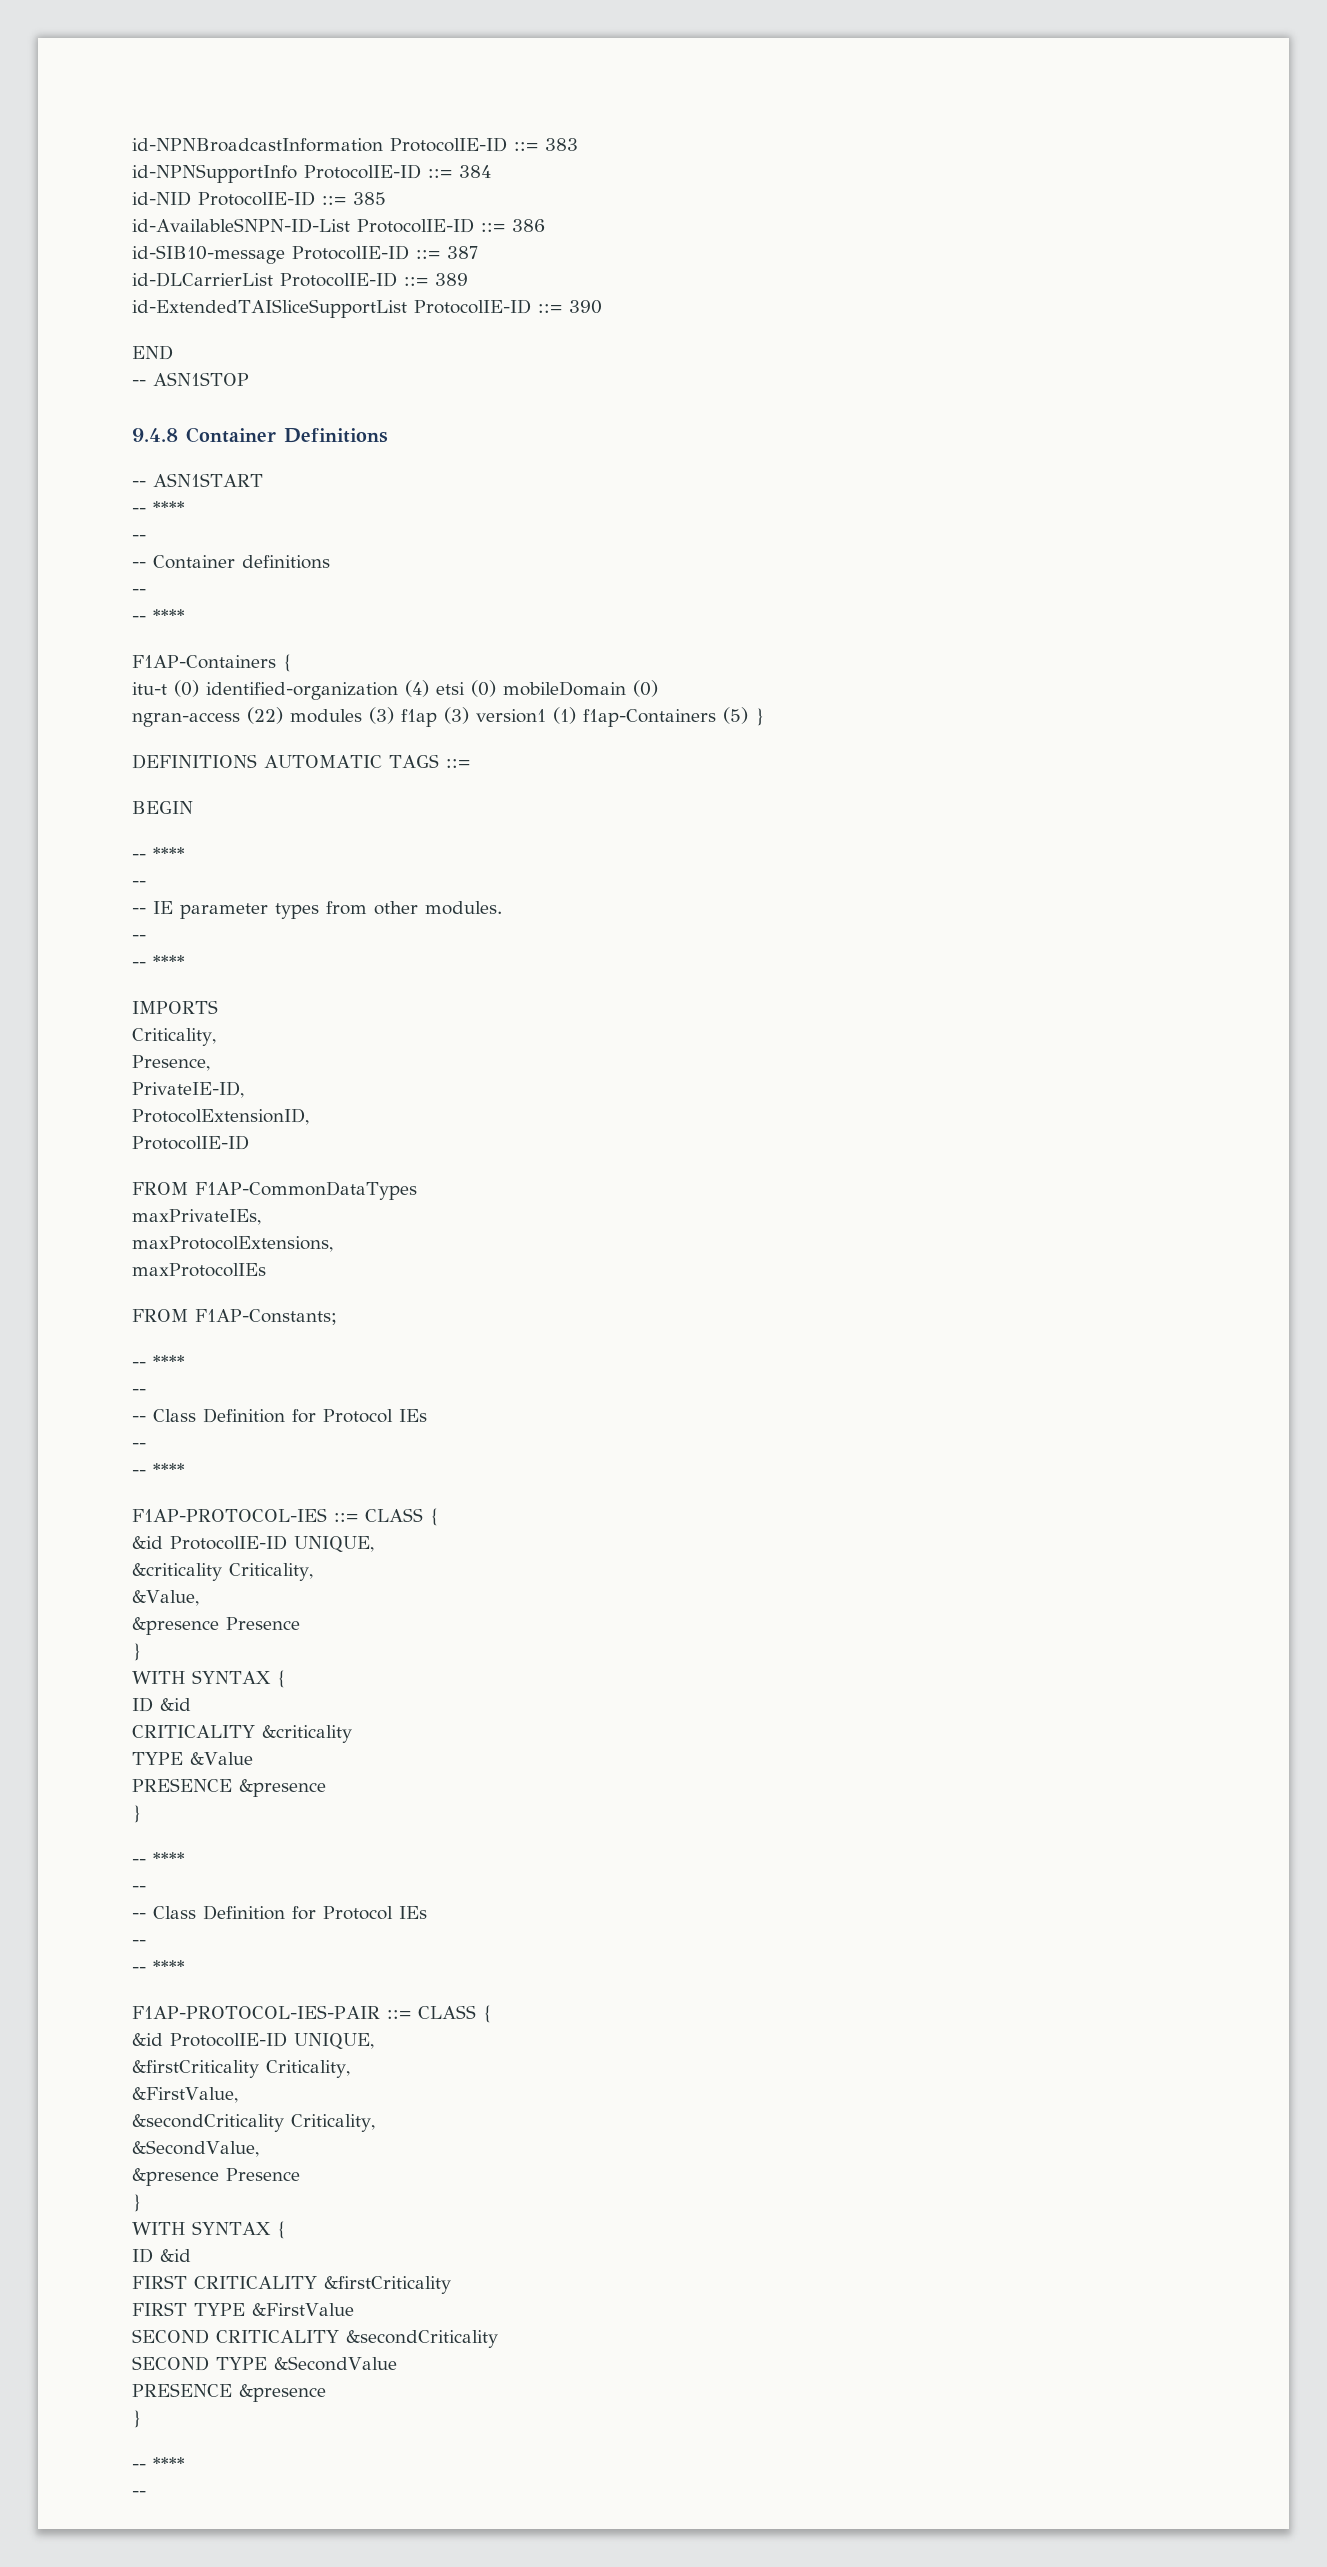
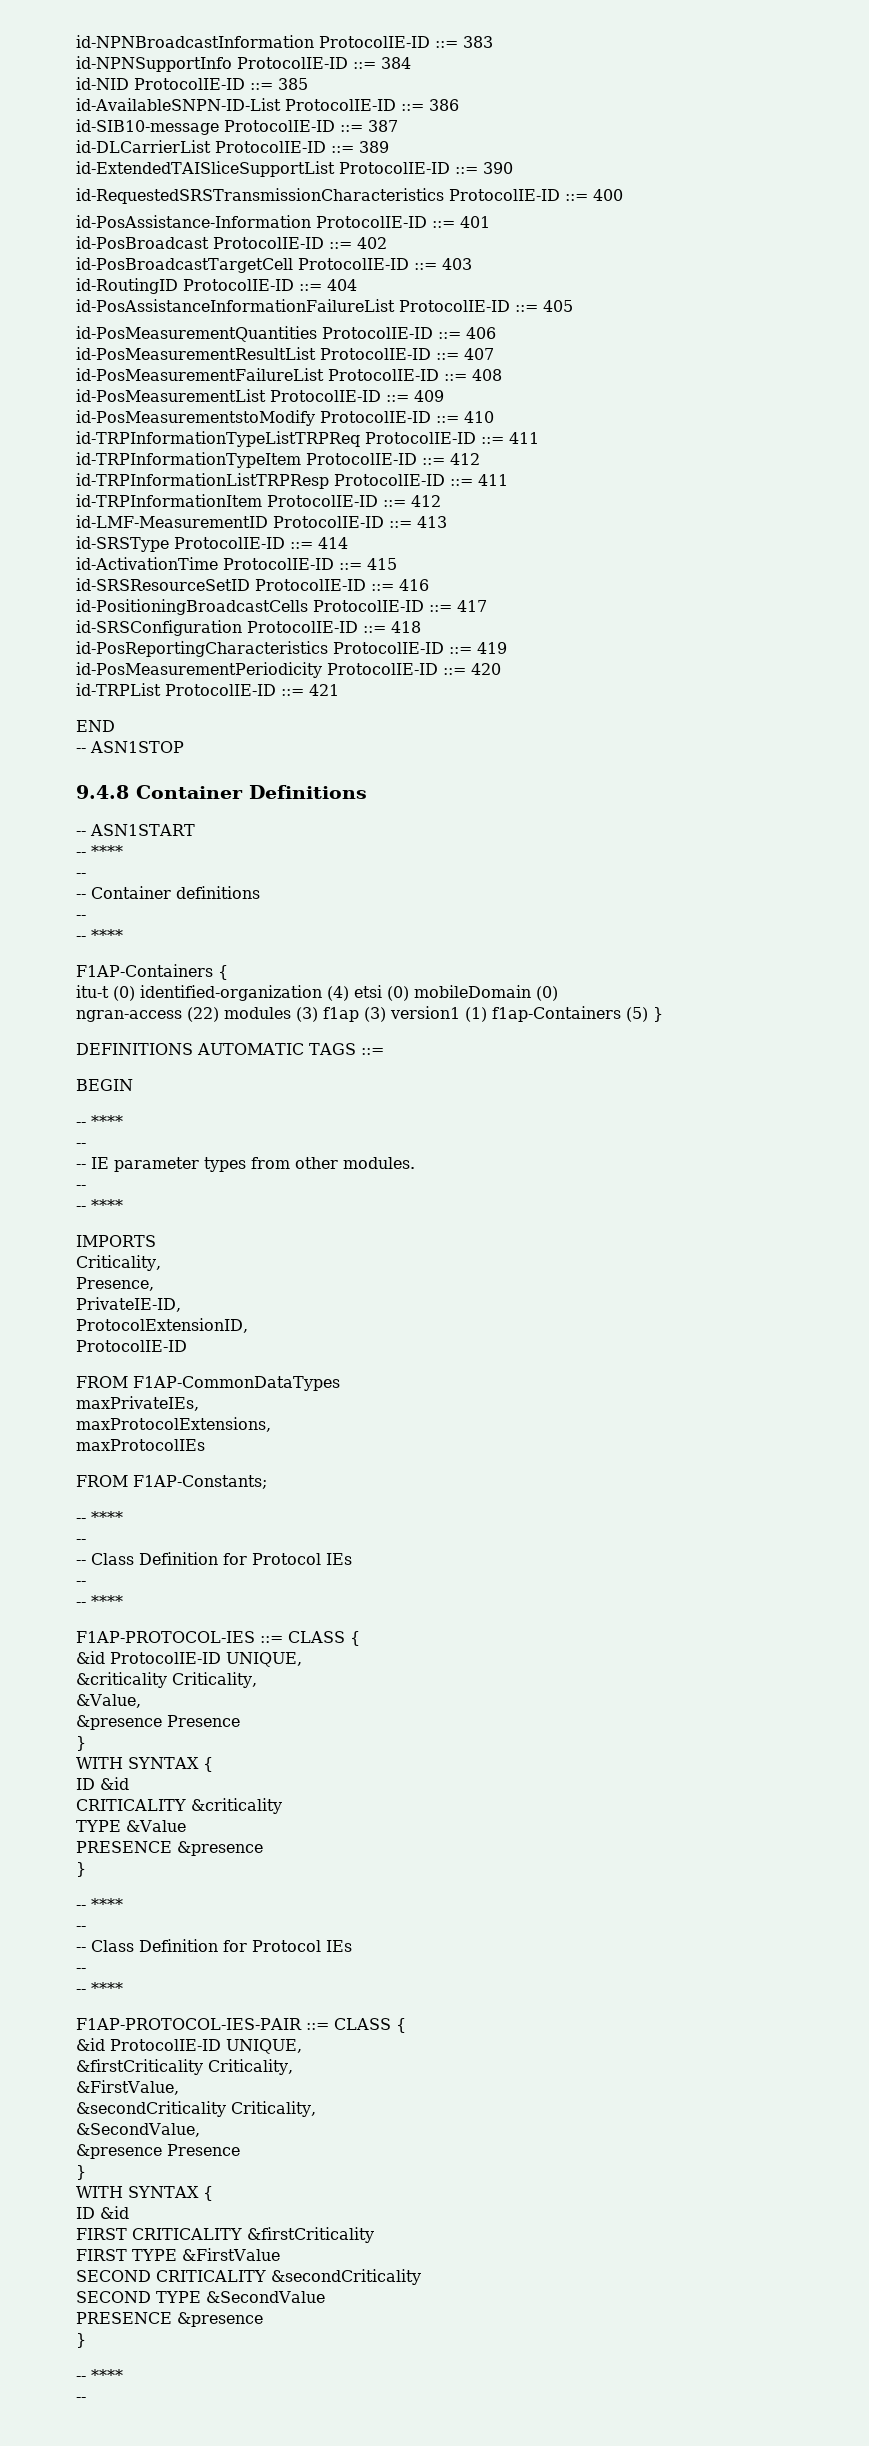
+ id-RequestedSRSTransmissionCharacteristics ProtocolIE-ID ::= 400
+ id-PosAssistance-Information ProtocolIE-ID ::= 401
+ id-PosBroadcast ProtocolIE-ID ::= 402
+ id-PosBroadcastTargetCell ProtocolIE-ID ::= 403
+ id-RoutingID ProtocolIE-ID ::= 404
+ id-PosAssistanceInformationFailureList ProtocolIE-ID ::= 405
+ id-PosMeasurementQuantities ProtocolIE-ID ::= 406
+ id-PosMeasurementResultList ProtocolIE-ID ::= 407
+ id-PosMeasurementFailureList ProtocolIE-ID ::= 408
+ id-PosMeasurementList ProtocolIE-ID ::= 409
+ id-PosMeasurementstoModify ProtocolIE-ID ::= 410
+ id-TRPInformationTypeListTRPReq ProtocolIE-ID ::= 411
+ id-TRPInformationTypeItem ProtocolIE-ID ::= 412
+ id-TRPInformationListTRPResp ProtocolIE-ID ::= 411
+ id-TRPInformationItem ProtocolIE-ID ::= 412
+ id-LMF-MeasurementID ProtocolIE-ID ::= 413
+ id-SRSType ProtocolIE-ID ::= 414
+ id-ActivationTime ProtocolIE-ID ::= 415
+ id-SRSResourceSetID ProtocolIE-ID ::= 416
+ id-PositioningBroadcastCells ProtocolIE-ID ::= 417
+ id-SRSConfiguration ProtocolIE-ID ::= 418
+ id-PosReportingCharacteristics ProtocolIE-ID ::= 419
+ id-PosMeasurementPeriodicity ProtocolIE-ID ::= 420
+ id-TRPList ProtocolIE-ID ::= 421

